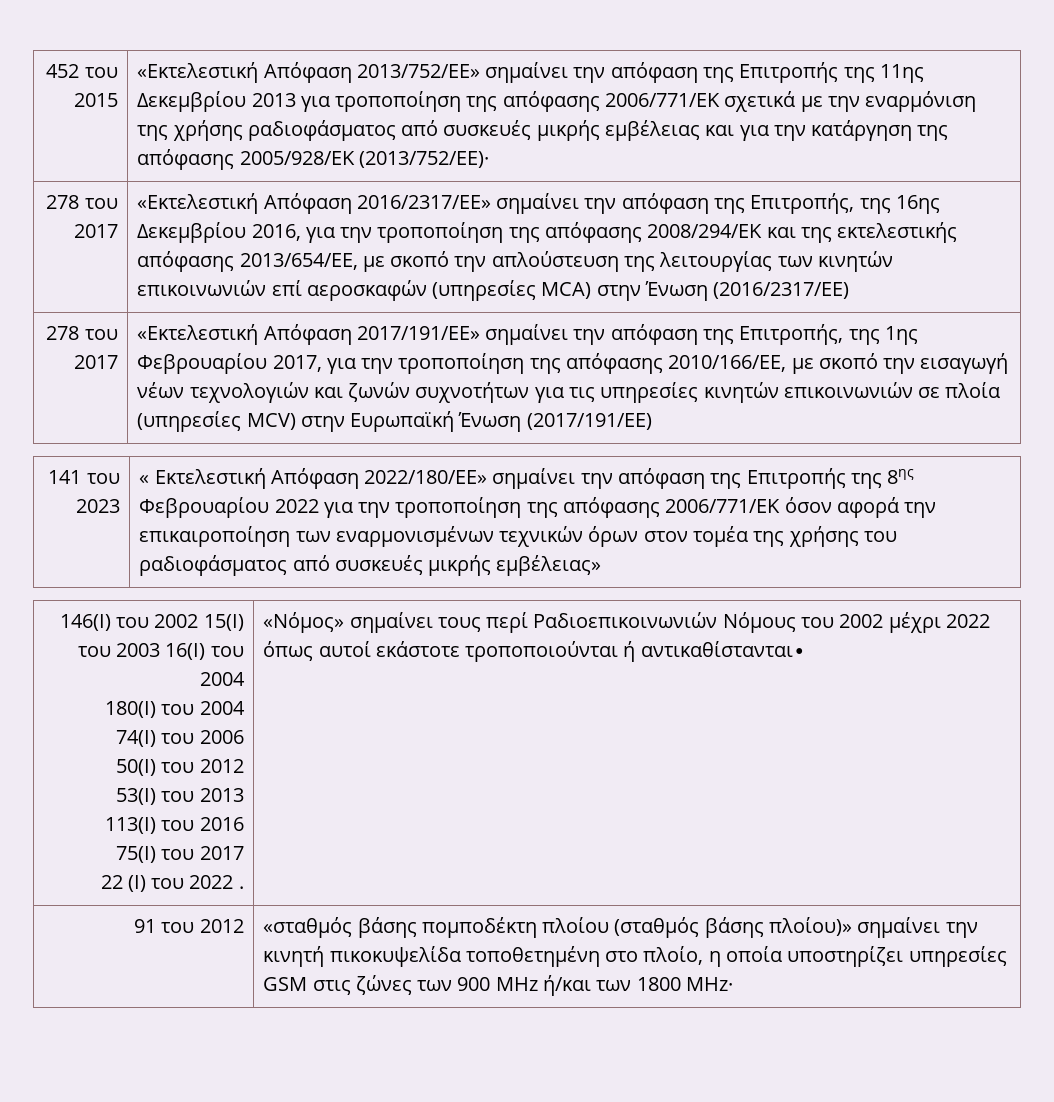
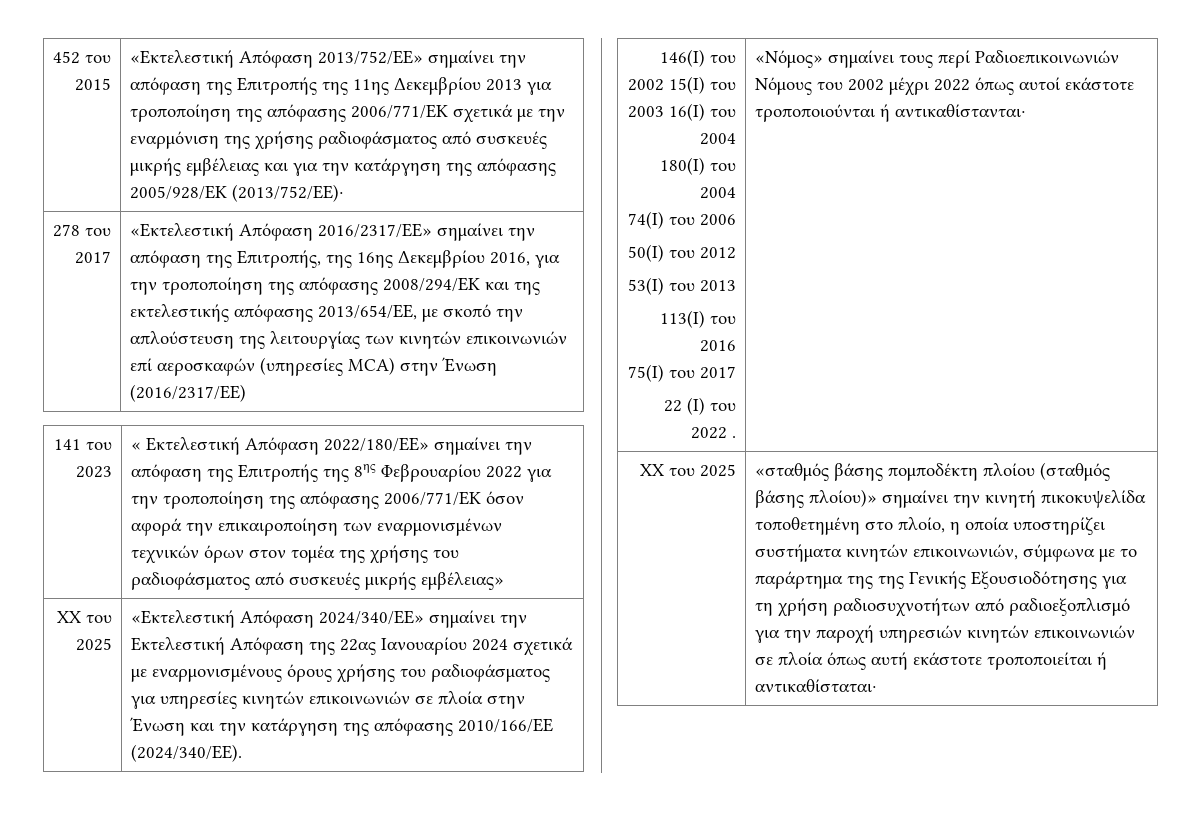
- 278 του 2017 | «Εκτελεστική Απόφαση 2017/191/ΕΕ» σημαίνει την απόφαση της Επιτροπής, της 1ης Φεβρουαρίου 2017, για την τροποποίηση της απόφασης 2010/166/ΕΕ, με σκοπό την εισαγωγή νέων τεχνολογιών και ζωνών συχνοτήτων για τις υπηρεσίες κινητών επικοινωνιών σε πλοία (υπηρεσίες MCV) στην Ευρωπαϊκή Ένωση (2017/191/ΕΕ)
+ XX του 2025 | «Εκτελεστική Απόφαση 2024/340/ΕΕ» σημαίνει την Εκτελεστική Απόφαση της 22ας Ιανουαρίου 2024 σχετικά με εναρμονισμένους όρους χρήσης του ραδιοφάσματος για υπηρεσίες κινητών επικοινωνιών σε πλοία στην Ένωση και την κατάργηση της απόφασης 2010/166/ΕΕ (2024/340/ΕΕ).
  «Νόμος» σημαίνει τους περί Ραδιοεπικοινωνιών Νόμους του 2002 μέχρι 2022 όπως αυτοί εκάστοτε τροποποιούνται ή αντικαθίστανται∙
- 91 του 2012
+ XX του 2025
- «σταθμός βάσης πομποδέκτη πλοίου (σταθμός βάσης πλοίου)» σημαίνει την κινητή πικοκυψελίδα τοποθετημένη στο πλοίο, η οποία υποστηρίζει υπηρεσίες GSM στις ζώνες των 900 MHz ή/και των 1800 MHz·
+ «σταθμός βάσης πομποδέκτη πλοίου (σταθμός βάσης πλοίου)» σημαίνει την κινητή πικοκυψελίδα τοποθετημένη στο πλοίο, η οποία υποστηρίζει συστήματα κινητών επικοινωνιών, σύμφωνα με το παράρτημα της της Γενικής Εξουσιοδότησης για τη χρήση ραδιοσυχνοτήτων από ραδιοεξοπλισμό για την παροχή υπηρεσιών κινητών επικοινωνιών σε πλοία όπως αυτή εκάστοτε τροποποιείται ή αντικαθίσταται·

